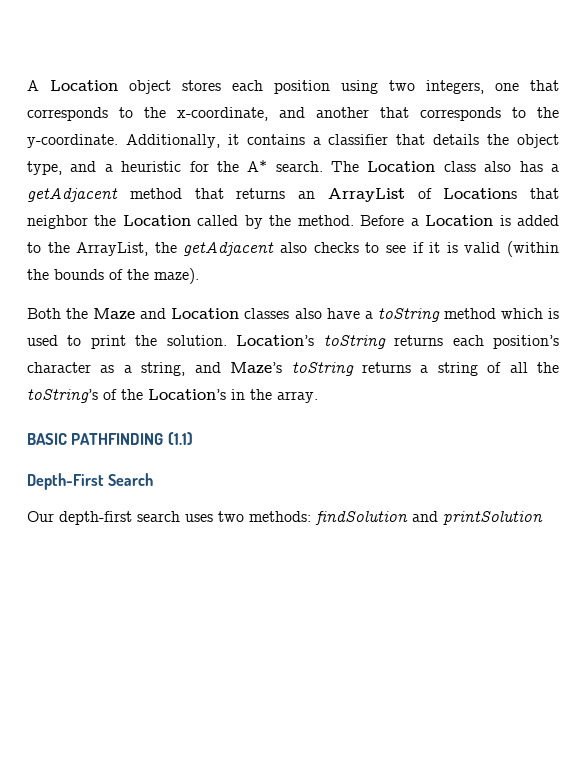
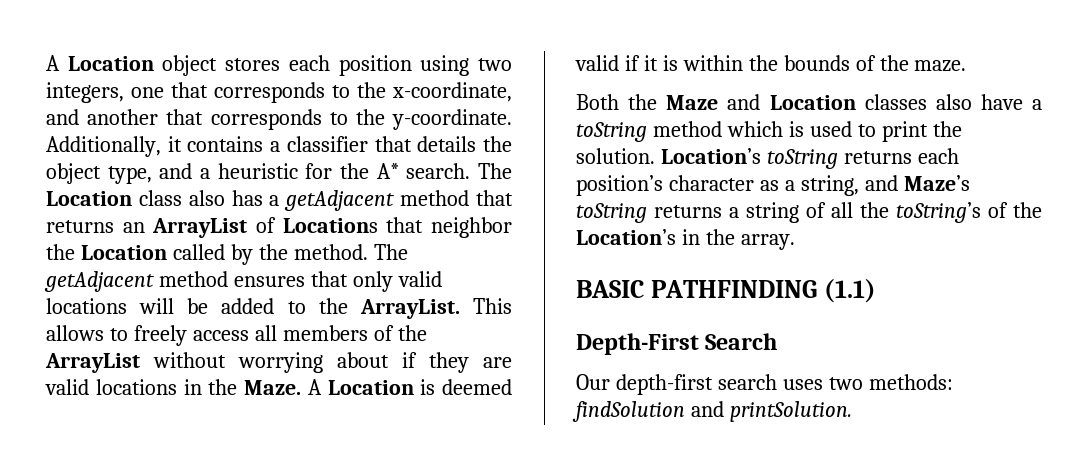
- Before a Location is added to the ArrayList, the getAdjacent also checks to see if it is valid (within the bounds of the maze).
+ The getAdjacent method ensures that only valid locations will be added to the ArrayList. This allows to freely access all members of the ArrayList without worrying about if they are valid locations in the Maze. A Location is deemed valid if it is within the bounds of the maze.
- Our depth-first search uses two methods: findSolution and printSolution
+ Our depth-first search uses two methods: findSolution and printSolution.

